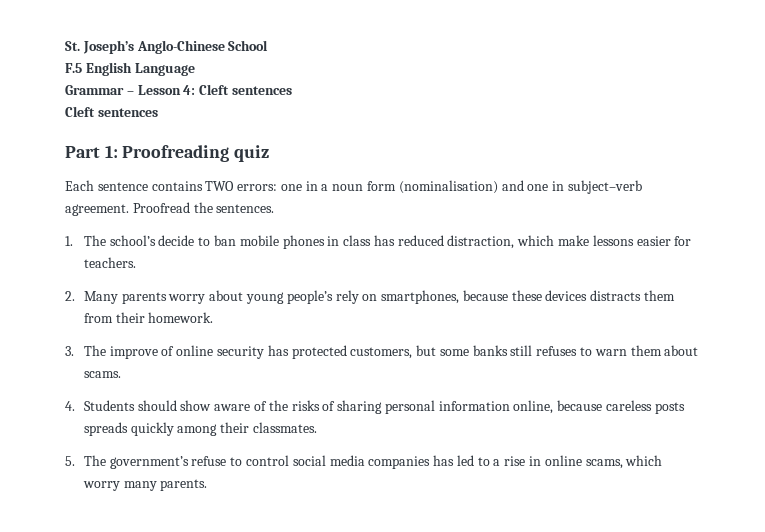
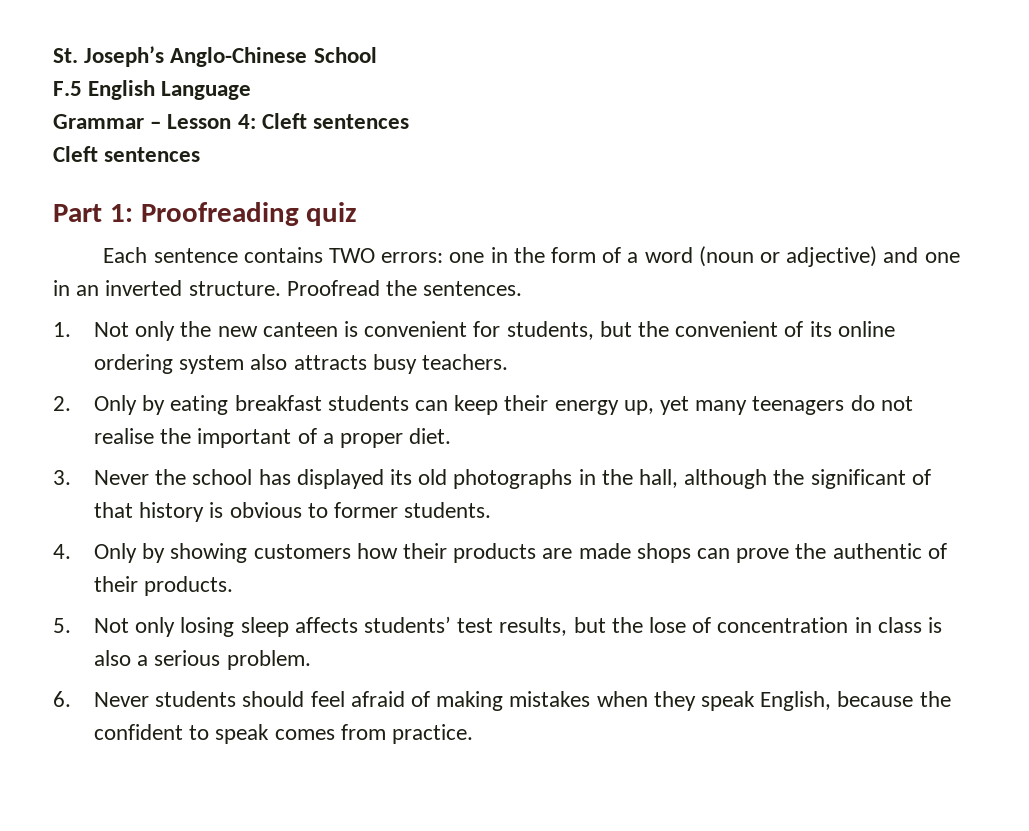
- Each sentence contains TWO errors: one in a noun form (nominalisation) and one in subject–verb agreement. Proofread the sentences.
- 1. The school’s decide to ban mobile phones in class has reduced distraction, which make lessons easier for teachers.
- 2. Many parents worry about young people’s rely on smartphones, because these devices distracts them from their homework.
- 3. The improve of online security has protected customers, but some banks still refuses to warn them about scams.
- 4. Students should show aware of the risks of sharing personal information online, because careless posts spreads quickly among their classmates.
- 5. The government’s refuse to control social media companies has led to a rise in online scams, which worry many parents.
+ Each sentence contains TWO errors: one in the form of a word (noun or adjective) and one in an inverted structure. Proofread the sentences.
+ 1. Not only the new canteen is convenient for students, but the convenient of its online ordering system also attracts busy teachers.
+ 2. Only by eating breakfast students can keep their energy up, yet many teenagers do not realise the important of a proper diet.
+ 3. Never the school has displayed its old photographs in the hall, although the significant of that history is obvious to former students.
+ 4. Only by showing customers how their products are made shops can prove the authentic of their products.
+ 5. Not only losing sleep affects students’ test results, but the lose of concentration in class is also a serious problem.
+ 6. Never students should feel afraid of making mistakes when they speak English, because the confident to speak comes from practice.

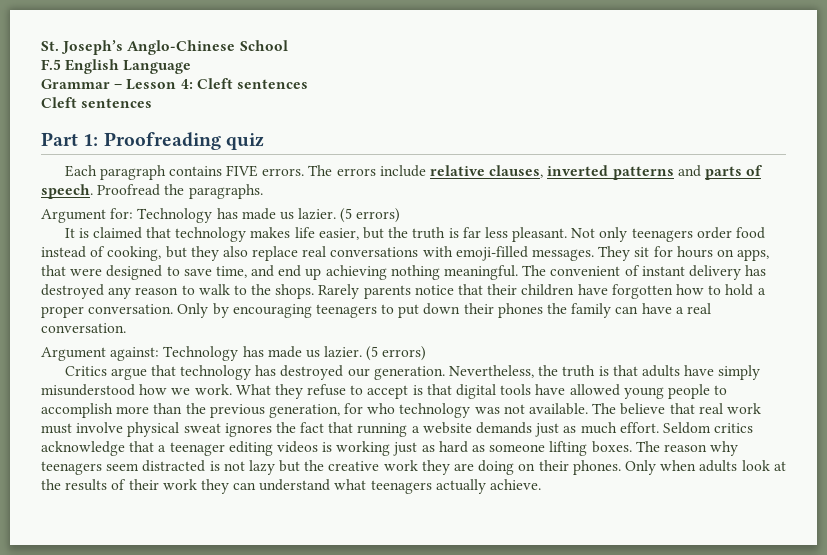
- Each sentence contains TWO errors: one in the form of a word (noun or adjective) and one in an inverted structure. Proofread the sentences.
- 1. Not only the new canteen is convenient for students, but the convenient of its online ordering system also attracts busy teachers.
- 2. Only by eating breakfast students can keep their energy up, yet many teenagers do not realise the important of a proper diet.
- 3. Never the school has displayed its old photographs in the hall, although the significant of that history is obvious to former students.
- 4. Only by showing customers how their products are made shops can prove the authentic of their products.
- 5. Not only losing sleep affects students’ test results, but the lose of concentration in class is also a serious problem.
- 6. Never students should feel afraid of making mistakes when they speak English, because the confident to speak comes from practice.
+ Each paragraph contains FIVE errors. The errors include relative clauses, inverted patterns and parts of speech. Proofread the paragraphs.
+ Argument for: Technology has made us lazier. (5 errors)
+ It is claimed that technology makes life easier, but the truth is far less pleasant. Not only teenagers order food instead of cooking, but they also replace real conversations with emoji-filled messages. They sit for hours on apps, that were designed to save time, and end up achieving nothing meaningful. The convenient of instant delivery has destroyed any reason to walk to the shops. Rarely parents notice that their children have forgotten how to hold a proper conversation. Only by encouraging teenagers to put down their phones the family can have a real conversation.
+ Argument against: Technology has made us lazier. (5 errors)
+ Critics argue that technology has destroyed our generation. Nevertheless, the truth is that adults have simply misunderstood how we work. What they refuse to accept is that digital tools have allowed young people to accomplish more than the previous generation, for who technology was not available. The believe that real work must involve physical sweat ignores the fact that running a website demands just as much effort. Seldom critics acknowledge that a teenager editing videos is working just as hard as someone lifting boxes. The reason why teenagers seem distracted is not lazy but the creative work they are doing on their phones. Only when adults look at the results of their work they can understand what teenagers actually achieve.

